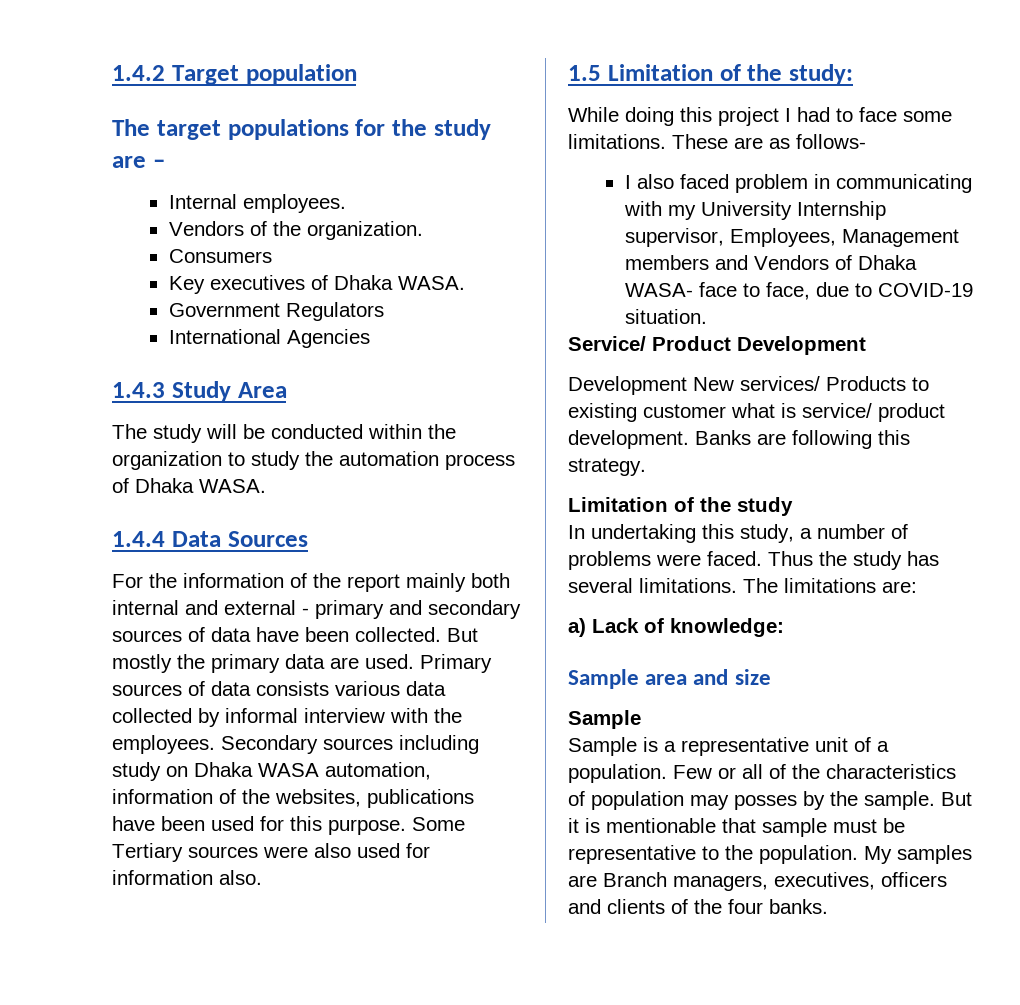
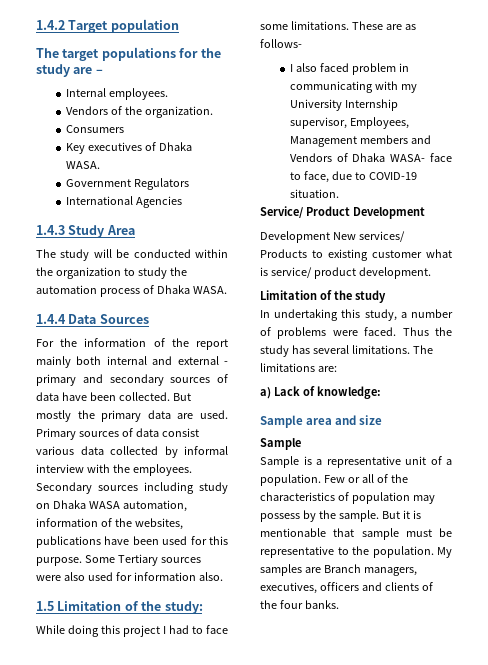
- Primary sources of data consists various data collected by informal interview with the employees.
+ Primary sources of data consist various data collected by informal interview with the employees.
- Banks are following this strategy.
- Few or all of the characteristics of population may posses by the sample.
+ Few or all of the characteristics of population may possess by the sample.

